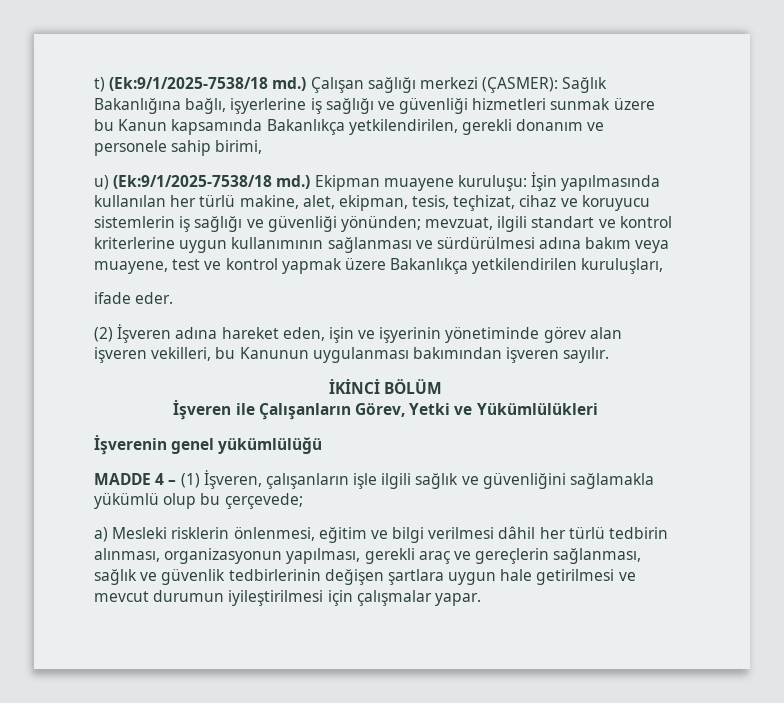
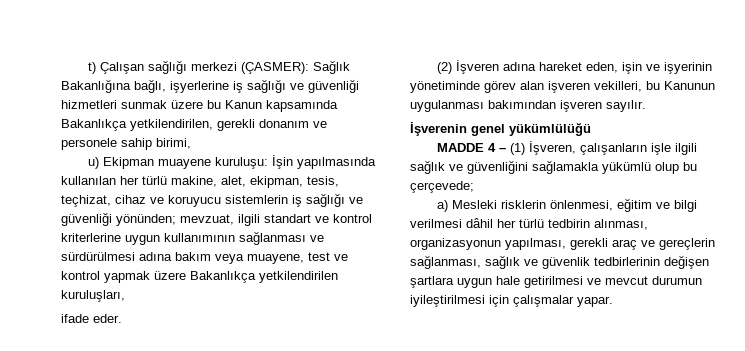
- t) (Ek:9/1/2025-7538/18 md.) Çalışan sağlığı merkezi (ÇASMER): Sağlık Bakanlığına bağlı, işyerlerine iş sağlığı ve güvenliği hizmetleri sunmak üzere bu Kanun kapsamında Bakanlıkça yetkilendirilen, gerekli donanım ve personele sahip birimi,
+ t) Çalışan sağlığı merkezi (ÇASMER): Sağlık Bakanlığına bağlı, işyerlerine iş sağlığı ve güvenliği hizmetleri sunmak üzere bu Kanun kapsamında Bakanlıkça yetkilendirilen, gerekli donanım ve personele sahip birimi,
- u) (Ek:9/1/2025-7538/18 md.) Ekipman muayene kuruluşu: İşin yapılmasında kullanılan her türlü makine, alet, ekipman, tesis, teçhizat, cihaz ve koruyucu sistemlerin iş sağlığı ve güvenliği yönünden; mevzuat, ilgili standart ve kontrol kriterlerine uygun kullanımının sağlanması ve sürdürülmesi adına bakım veya muayene, test ve kontrol yapmak üzere Bakanlıkça yetkilendirilen kuruluşları,
+ u) Ekipman muayene kuruluşu: İşin yapılmasında kullanılan her türlü makine, alet, ekipman, tesis, teçhizat, cihaz ve koruyucu sistemlerin iş sağlığı ve güvenliği yönünden; mevzuat, ilgili standart ve kontrol kriterlerine uygun kullanımının sağlanması ve sürdürülmesi adına bakım veya muayene, test ve kontrol yapmak üzere Bakanlıkça yetkilendirilen kuruluşları,
- İKİNCİ BÖLÜM
- İşveren ile Çalışanların Görev, Yetki ve Yükümlülükleri

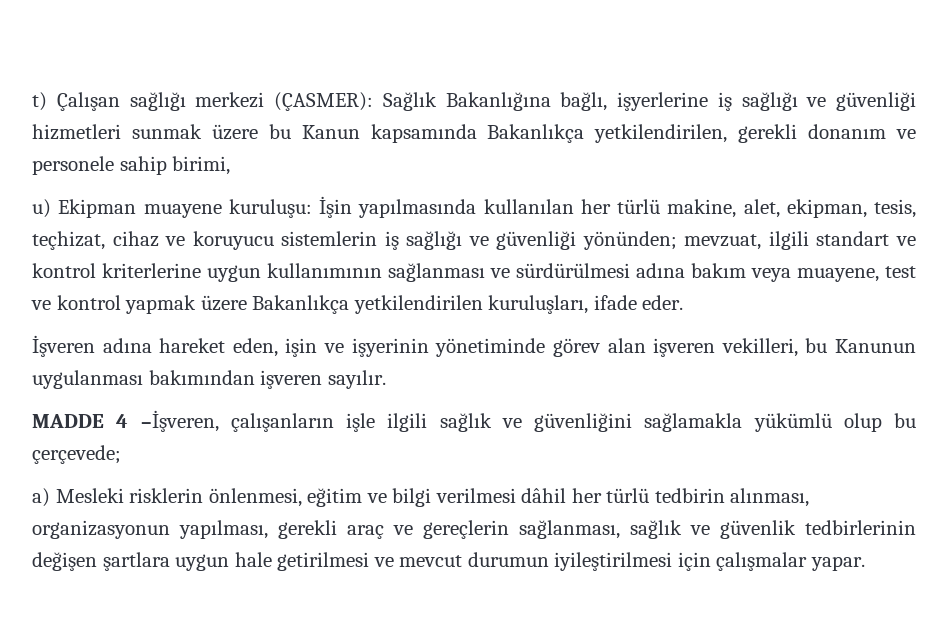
- u) Ekipman muayene kuruluşu: İşin yapılmasında kullanılan her türlü makine, alet, ekipman, tesis, teçhizat, cihaz ve koruyucu sistemlerin iş sağlığı ve güvenliği yönünden; mevzuat, ilgili standart ve kontrol kriterlerine uygun kullanımının sağlanması ve sürdürülmesi adına bakım veya muayene, test ve kontrol yapmak üzere Bakanlıkça yetkilendirilen kuruluşları,
- ifade eder.
+ u) Ekipman muayene kuruluşu: İşin yapılmasında kullanılan her türlü makine, alet, ekipman, tesis, teçhizat, cihaz ve koruyucu sistemlerin iş sağlığı ve güvenliği yönünden; mevzuat, ilgili standart ve kontrol kriterlerine uygun kullanımının sağlanması ve sürdürülmesi adına bakım veya muayene, test ve kontrol yapmak üzere Bakanlıkça yetkilendirilen kuruluşları, ifade eder.
- (2) İşveren adına hareket eden, işin ve işyerinin yönetiminde görev alan işveren vekilleri, bu Kanunun uygulanması bakımından işveren sayılır.
+ İşveren adına hareket eden, işin ve işyerinin yönetiminde görev alan işveren vekilleri, bu Kanunun uygulanması bakımından işveren sayılır.
- İşverenin genel yükümlülüğü
- MADDE 4 – (1) İşveren, çalışanların işle ilgili sağlık ve güvenliğini sağlamakla yükümlü olup bu çerçevede;
+ MADDE 4 –İşveren, çalışanların işle ilgili sağlık ve güvenliğini sağlamakla yükümlü olup bu çerçevede;

